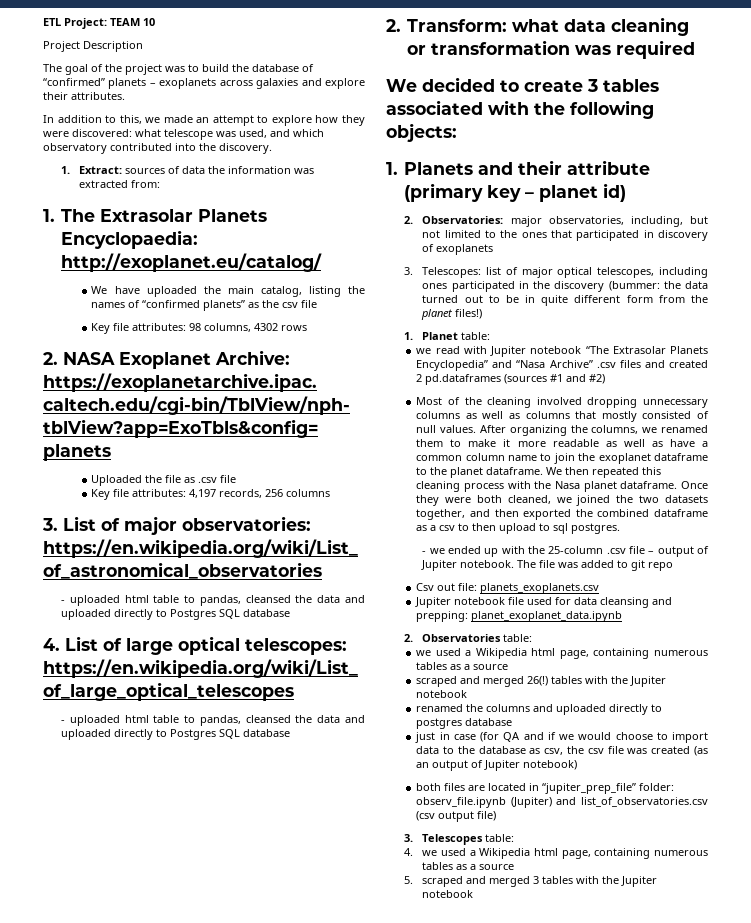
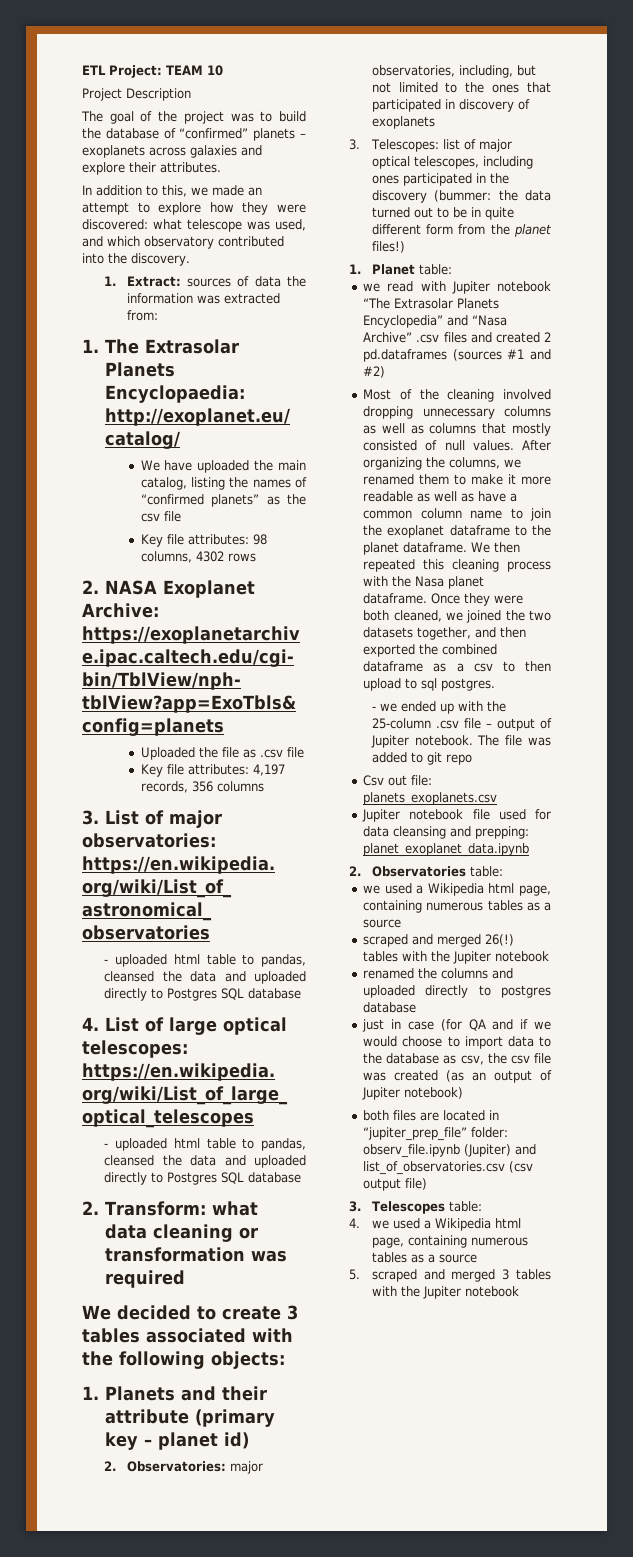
- Key file attributes: 4,197 records, 256 columns
+ Key file attributes: 4,197 records, 356 columns

